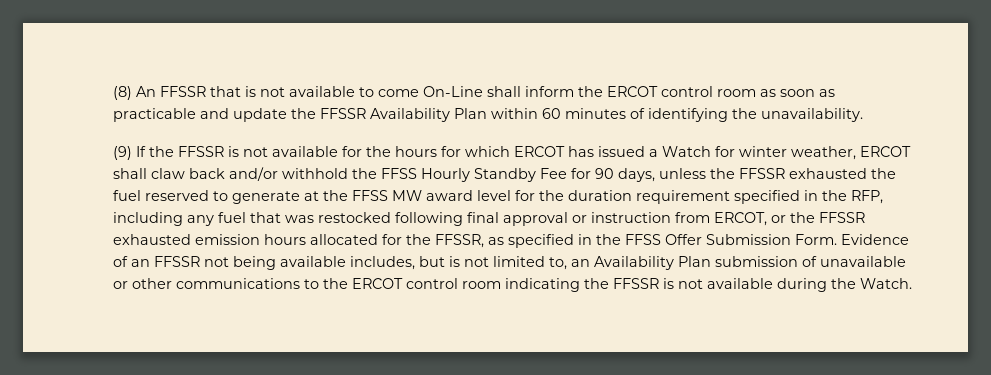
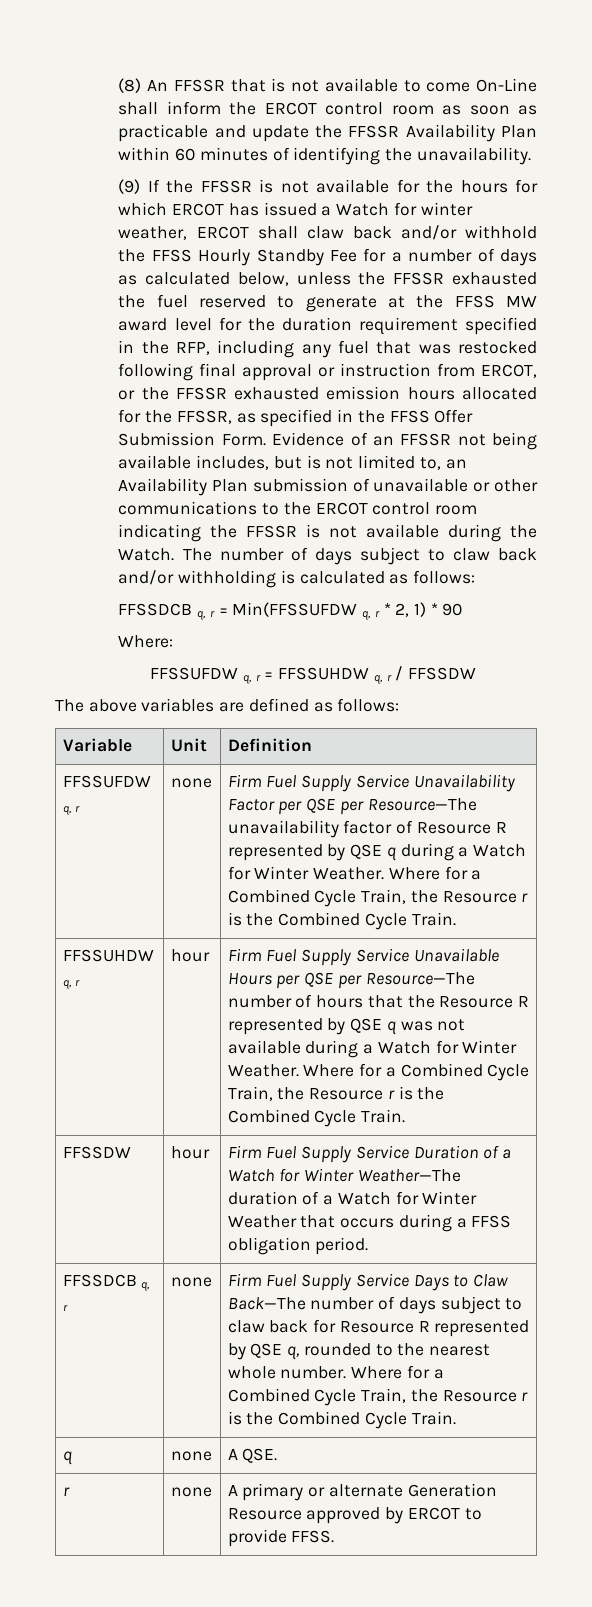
- (9) If the FFSSR is not available for the hours for which ERCOT has issued a Watch for winter weather, ERCOT shall claw back and/or withhold the FFSS Hourly Standby Fee for 90 days, unless the FFSSR exhausted the fuel reserved to generate at the FFSS MW award level for the duration requirement specified in the RFP, including any fuel that was restocked following final approval or instruction from ERCOT, or the FFSSR exhausted emission hours allocated for the FFSSR, as specified in the FFSS Offer Submission Form.
+ (9) If the FFSSR is not available for the hours for which ERCOT has issued a Watch for winter weather, ERCOT shall claw back and/or withhold the FFSS Hourly Standby Fee for a number of days as calculated below, unless the FFSSR exhausted the fuel reserved to generate at the FFSS MW award level for the duration requirement specified in the RFP, including any fuel that was restocked following final approval or instruction from ERCOT, or the FFSSR exhausted emission hours allocated for the FFSSR, as specified in the FFSS Offer Submission Form.
+ The number of days subject to claw back and/or withholding is calculated as follows:
+ FFSSDCB q, r = Min(FFSSUFDW q, r * 2, 1) * 90
+ Where:
+ FFSSUFDW q, r = FFSSUHDW q, r / FFSSDW
+ The above variables are defined as follows:
+ Variable | Unit | Definition
+ FFSSUFDW q, r | none | Firm Fuel Supply Service Unavailability Factor per QSE per Resource—The unavailability factor of Resource R represented by QSE q during a Watch for Winter Weather. Where for a Combined Cycle Train, the Resource r is the Combined Cycle Train.
+ FFSSUHDW q, r | hour | Firm Fuel Supply Service Unavailable Hours per QSE per Resource—The number of hours that the Resource R represented by QSE q was not available during a Watch for Winter Weather. Where for a Combined Cycle Train, the Resource r is the Combined Cycle Train.
+ FFSSDW | hour | Firm Fuel Supply Service Duration of a Watch for Winter Weather—The duration of a Watch for Winter Weather that occurs during a FFSS obligation period.
+ FFSSDCB q, r | none | Firm Fuel Supply Service Days to Claw Back—The number of days subject to claw back for Resource R represented by QSE q, rounded to the nearest whole number. Where for a Combined Cycle Train, the Resource r is the Combined Cycle Train.
+ q | none | A QSE.
+ r | none | A primary or alternate Generation Resource approved by ERCOT to provide FFSS.

